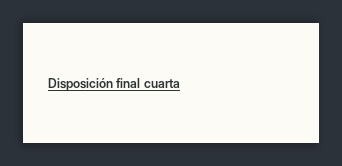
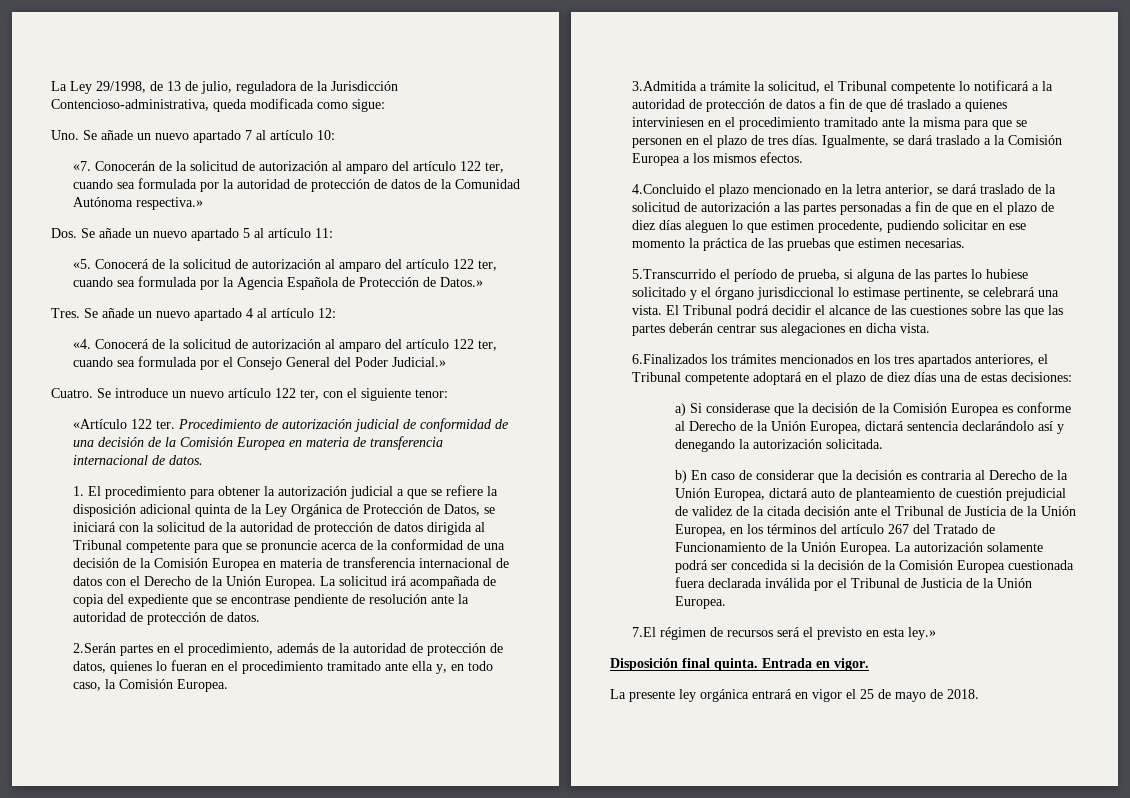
- Disposición final cuarta
+ La Ley 29/1998, de 13 de julio, reguladora de la Jurisdicción Contencioso-administrativa, queda modificada como sigue:
+ Uno. Se añade un nuevo apartado 7 al artículo 10:
+ «7. Conocerán de la solicitud de autorización al amparo del artículo 122 ter, cuando sea formulada por la autoridad de protección de datos de la Comunidad Autónoma respectiva.»
+ Dos. Se añade un nuevo apartado 5 al artículo 11:
+ «5. Conocerá de la solicitud de autorización al amparo del artículo 122 ter, cuando sea formulada por la Agencia Española de Protección de Datos.»
+ Tres. Se añade un nuevo apartado 4 al artículo 12:
+ «4. Conocerá de la solicitud de autorización al amparo del artículo 122 ter, cuando sea formulada por el Consejo General del Poder Judicial.»
+ Cuatro. Se introduce un nuevo artículo 122 ter, con el siguiente tenor:
+ «Artículo 122 ter. Procedimiento de autorización judicial de conformidad de una decisión de la Comisión Europea en materia de transferencia internacional de datos.
+ 1. El procedimiento para obtener la autorización judicial a que se refiere la disposición adicional quinta de la Ley Orgánica de Protección de Datos, se iniciará con la solicitud de la autoridad de protección de datos dirigida al Tribunal competente para que se pronuncie acerca de la conformidad de una decisión de la Comisión Europea en materia de transferencia internacional de datos con el Derecho de la Unión Europea. La solicitud irá acompañada de copia del expediente que se encontrase pendiente de resolución ante la autoridad de protección de datos.
+ 2.Serán partes en el procedimiento, además de la autoridad de protección de datos, quienes lo fueran en el procedimiento tramitado ante ella y, en todo caso, la Comisión Europea.
+ 3.Admitida a trámite la solicitud, el Tribunal competente lo notificará a la autoridad de protección de datos a fin de que dé traslado a quienes interviniesen en el procedimiento tramitado ante la misma para que se personen en el plazo de tres días. Igualmente, se dará traslado a la Comisión Europea a los mismos efectos.
+ 4.Concluido el plazo mencionado en la letra anterior, se dará traslado de la solicitud de autorización a las partes personadas a fin de que en el plazo de diez días aleguen lo que estimen procedente, pudiendo solicitar en ese momento la práctica de las pruebas que estimen necesarias.
+ 5.Transcurrido el período de prueba, si alguna de las partes lo hubiese solicitado y el órgano jurisdiccional lo estimase pertinente, se celebrará una vista. El Tribunal podrá decidir el alcance de las cuestiones sobre las que las partes deberán centrar sus alegaciones en dicha vista.
+ 6.Finalizados los trámites mencionados en los tres apartados anteriores, el Tribunal competente adoptará en el plazo de diez días una de estas decisiones:
+ a) Si considerase que la decisión de la Comisión Europea es conforme al Derecho de la Unión Europea, dictará sentencia declarándolo así y denegando la autorización solicitada.
+ b) En caso de considerar que la decisión es contraria al Derecho de la Unión Europea, dictará auto de planteamiento de cuestión prejudicial de validez de la citada decisión ante el Tribunal de Justicia de la Unión Europea, en los términos del artículo 267 del Tratado de Funcionamiento de la Unión Europea. La autorización solamente podrá ser concedida si la decisión de la Comisión Europea cuestionada fuera declarada inválida por el Tribunal de Justicia de la Unión Europea.
+ 7.El régimen de recursos será el previsto en esta ley.»
+ Disposición final quinta. Entrada en vigor.
+ La presente ley orgánica entrará en vigor el 25 de mayo de 2018.

